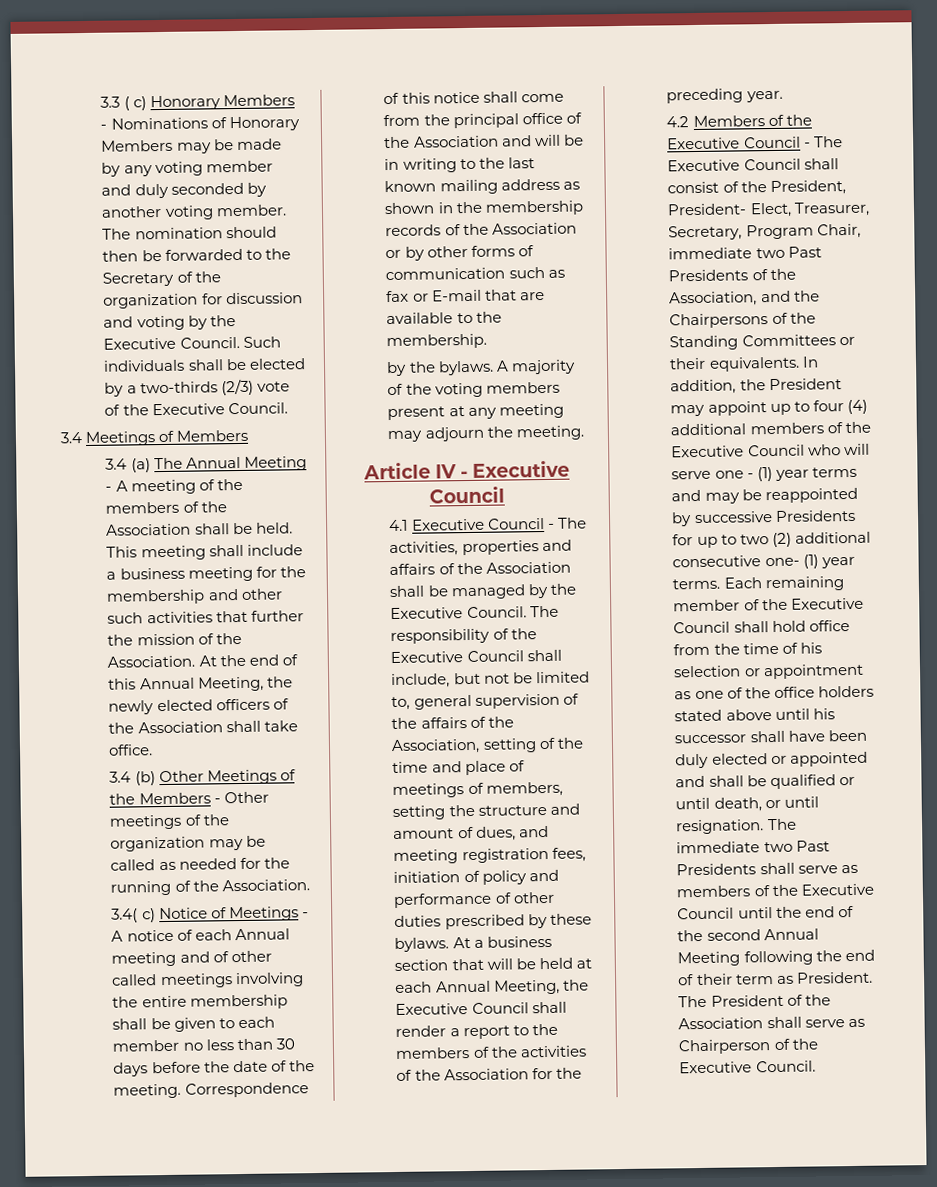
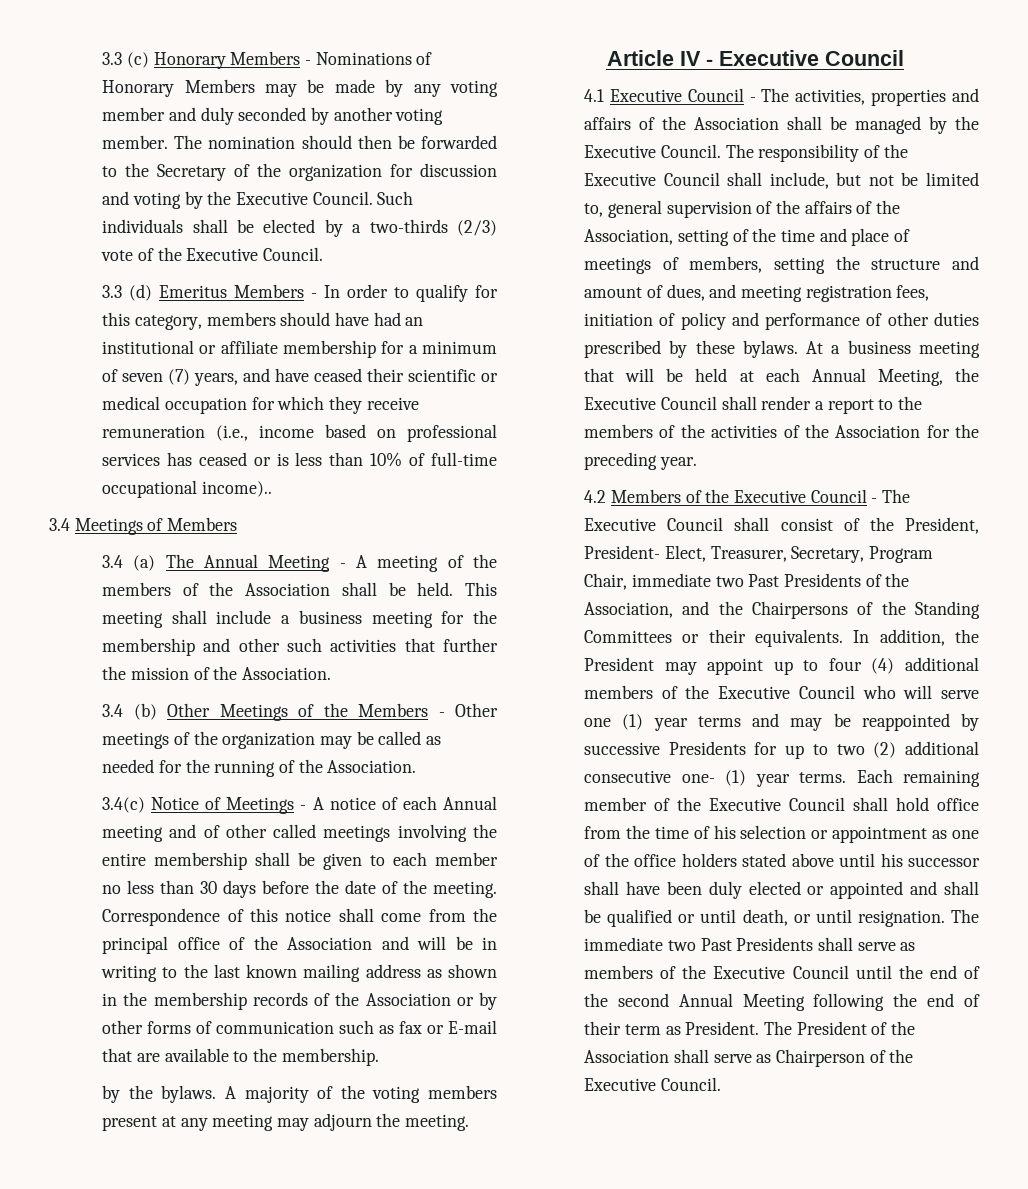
- 3.3 ( c) Honorary Members - Nominations of Honorary Members may be made by any voting member and duly seconded by another voting member.
+ 3.3 (c) Honorary Members - Nominations of Honorary Members may be made by any voting member and duly seconded by another voting member.
+ 3.3 (d) Emeritus Members - In order to qualify for this category, members should have had an institutional or affiliate membership for a minimum of seven (7) years, and have ceased their scientific or medical occupation for which they receive remuneration (i.e., income based on professional services has ceased or is less than 10% of full-time occupational income)..
- At the end of this Annual Meeting, the newly elected officers of the Association shall take office.
- 3.4( c) Notice of Meetings - A notice of each Annual meeting and of other called meetings involving the entire membership shall be given to each member no less than 30 days before the date of the meeting.
+ 3.4(c) Notice of Meetings - A notice of each Annual meeting and of other called meetings involving the entire membership shall be given to each member no less than 30 days before the date of the meeting.
- At a business section that will be held at each Annual Meeting, the Executive Council shall render a report to the members of the activities of the Association for the preceding year.
+ At a business meeting that will be held at each Annual Meeting, the Executive Council shall render a report to the members of the activities of the Association for the preceding year.
- In addition, the President may appoint up to four (4) additional members of the Executive Council who will serve one - (1) year terms and may be reappointed by successive Presidents for up to two (2) additional consecutive one- (1) year terms.
+ In addition, the President may appoint up to four (4) additional members of the Executive Council who will serve one (1) year terms and may be reappointed by successive Presidents for up to two (2) additional consecutive one- (1) year terms.

